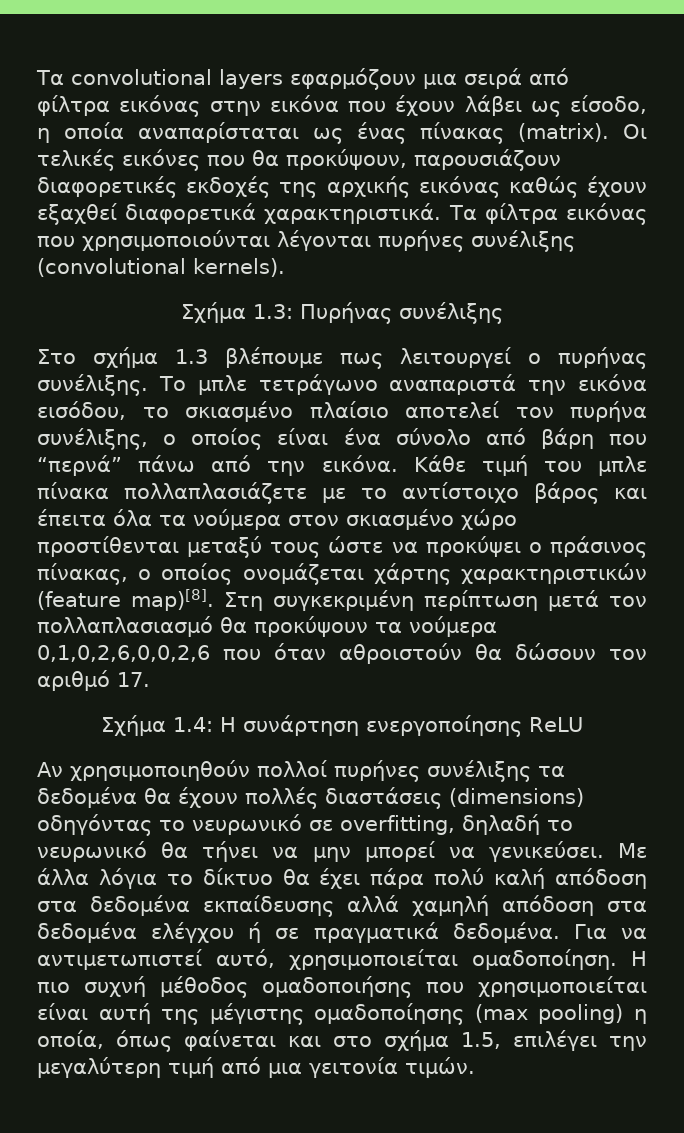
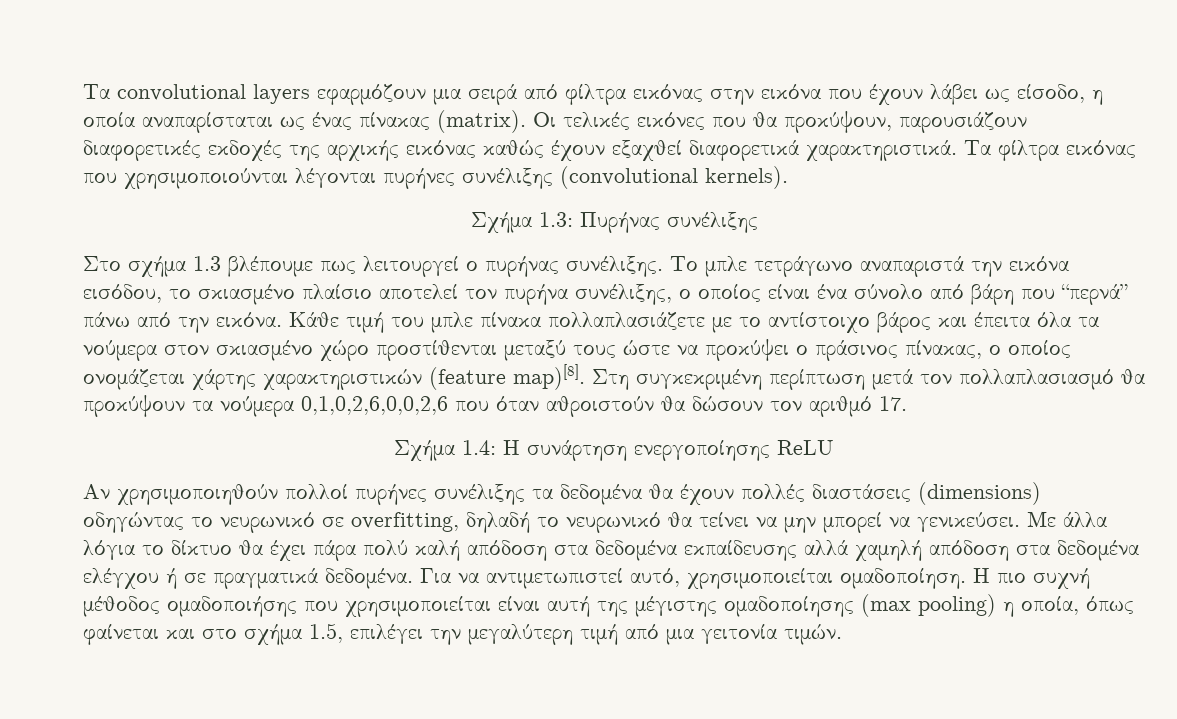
- Αν χρησιμοποιηθούν πολλοί πυρήνες συνέλιξης τα δεδομένα θα έχουν πολλές διαστάσεις (dimensions) οδηγόντας το νευρωνικό σε overfitting, δηλαδή το νευρωνικό θα τήνει να μην μπορεί να γενικεύσει.
+ Αν χρησιμοποιηθούν πολλοί πυρήνες συνέλιξης τα δεδομένα θα έχουν πολλές διαστάσεις (dimensions) οδηγώντας το νευρωνικό σε overfitting, δηλαδή το νευρωνικό θα τείνει να μην μπορεί να γενικεύσει.

